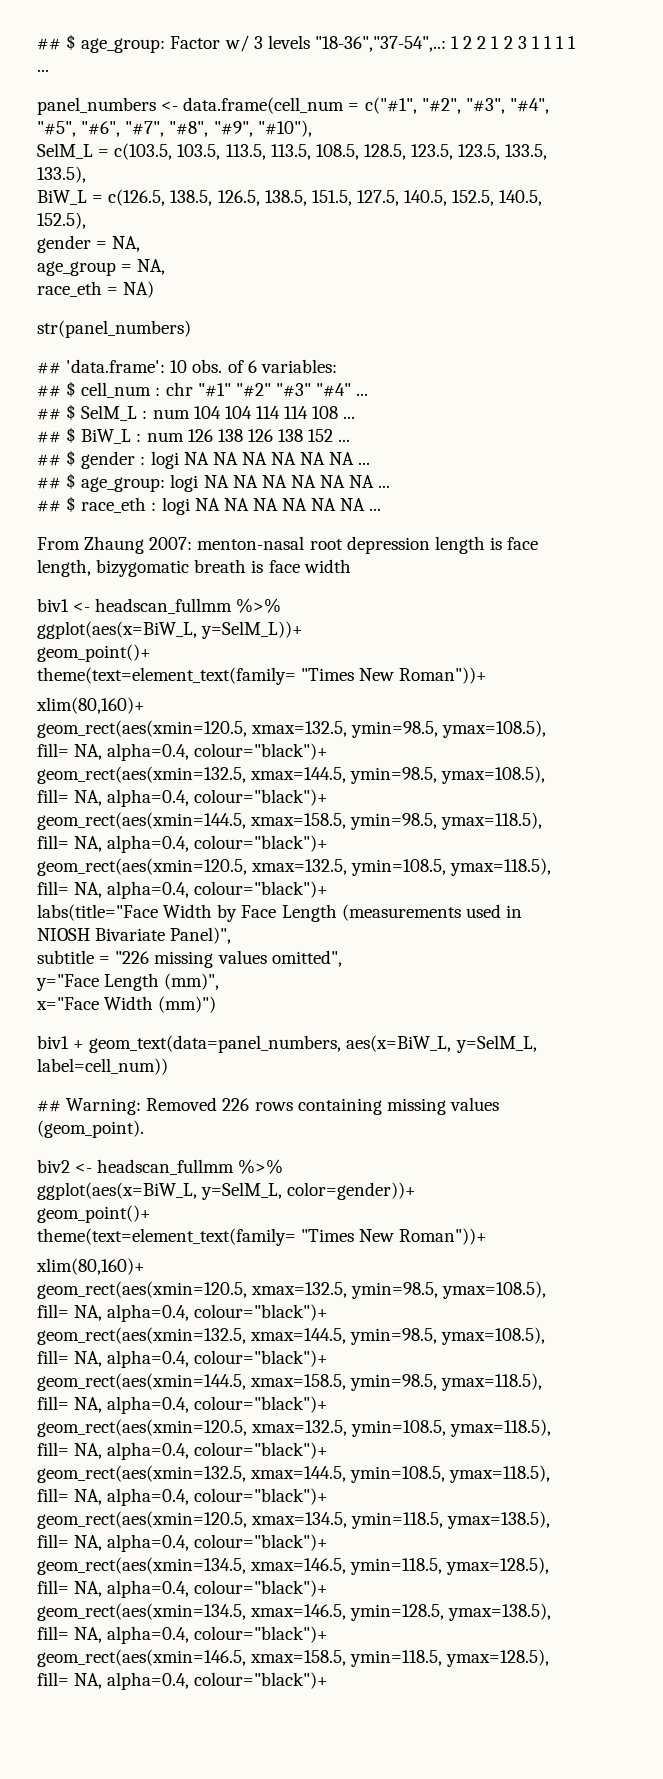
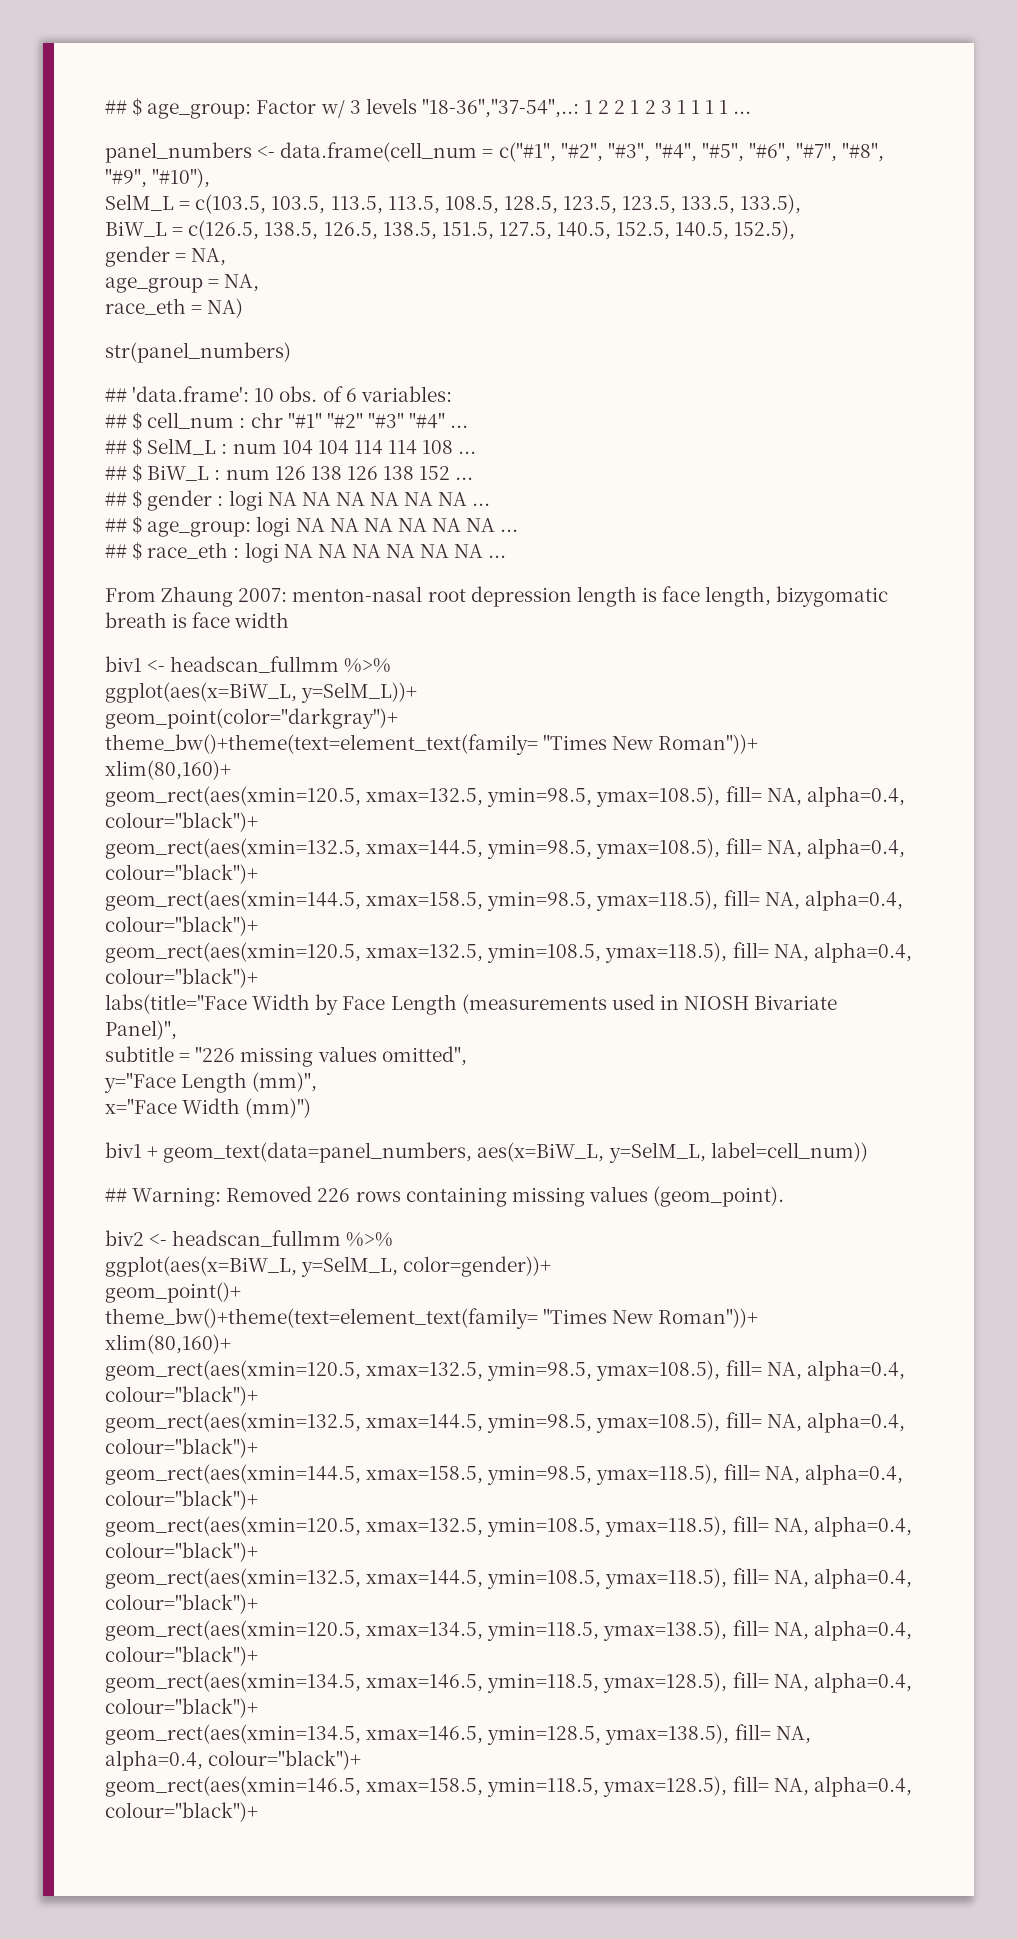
  ggplot(aes(x=BiW_L, y=SelM_L))+
- geom_point()+
- theme(text=element_text(family= "Times New Roman"))+
+ geom_point(color="darkgray")+
+ theme_bw()+theme(text=element_text(family= "Times New Roman"))+
  ggplot(aes(x=BiW_L, y=SelM_L, color=gender))+
  geom_point()+
- theme(text=element_text(family= "Times New Roman"))+
+ theme_bw()+theme(text=element_text(family= "Times New Roman"))+

